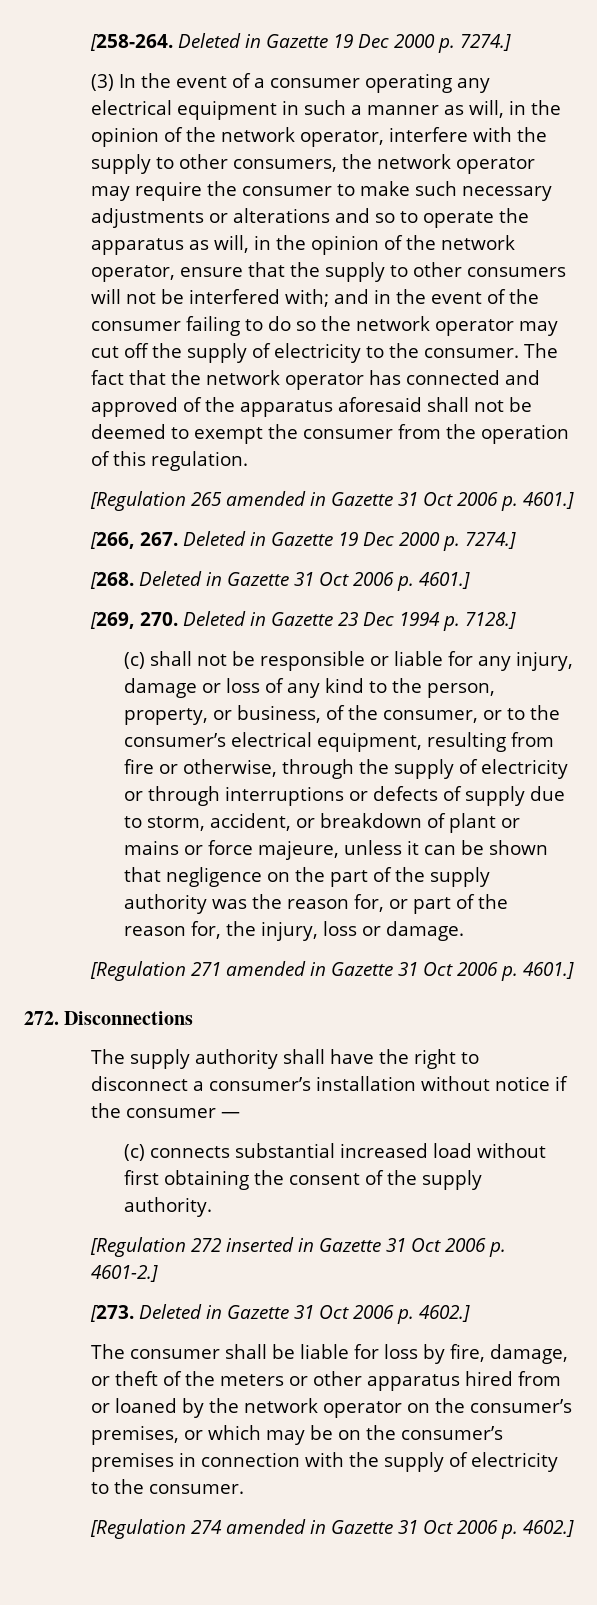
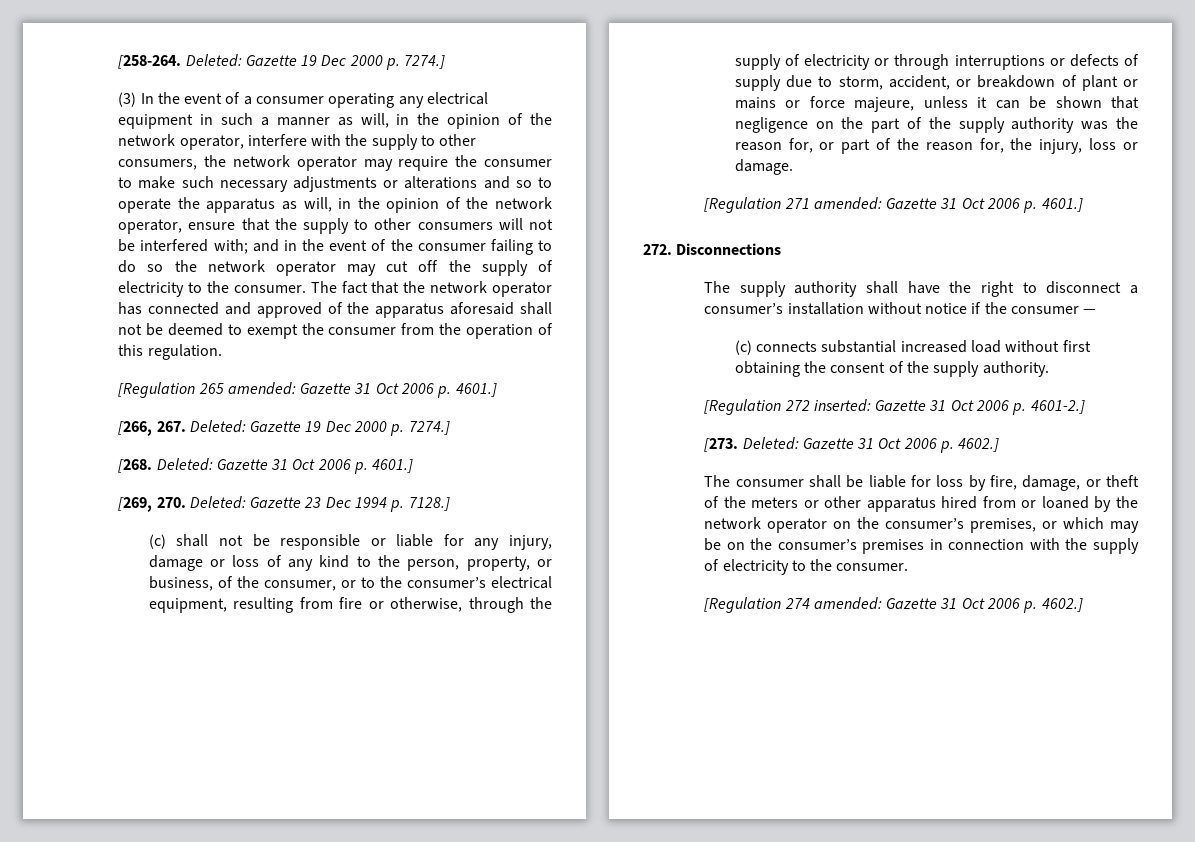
- [258-264. Deleted in Gazette 19 Dec 2000 p. 7274.]
+ [258-264. Deleted: Gazette 19 Dec 2000 p. 7274.]
- [Regulation 265 amended in Gazette 31 Oct 2006 p. 4601.]
+ [Regulation 265 amended: Gazette 31 Oct 2006 p. 4601.]
- [266, 267. Deleted in Gazette 19 Dec 2000 p. 7274.]
+ [266, 267. Deleted: Gazette 19 Dec 2000 p. 7274.]
- [268. Deleted in Gazette 31 Oct 2006 p. 4601.]
+ [268. Deleted: Gazette 31 Oct 2006 p. 4601.]
- [269, 270. Deleted in Gazette 23 Dec 1994 p. 7128.]
+ [269, 270. Deleted: Gazette 23 Dec 1994 p. 7128.]
- [Regulation 271 amended in Gazette 31 Oct 2006 p. 4601.]
+ [Regulation 271 amended: Gazette 31 Oct 2006 p. 4601.]
- [Regulation 272 inserted in Gazette 31 Oct 2006 p. 4601-2.]
+ [Regulation 272 inserted: Gazette 31 Oct 2006 p. 4601-2.]
- [273. Deleted in Gazette 31 Oct 2006 p. 4602.]
+ [273. Deleted: Gazette 31 Oct 2006 p. 4602.]
- [Regulation 274 amended in Gazette 31 Oct 2006 p. 4602.]
+ [Regulation 274 amended: Gazette 31 Oct 2006 p. 4602.]

